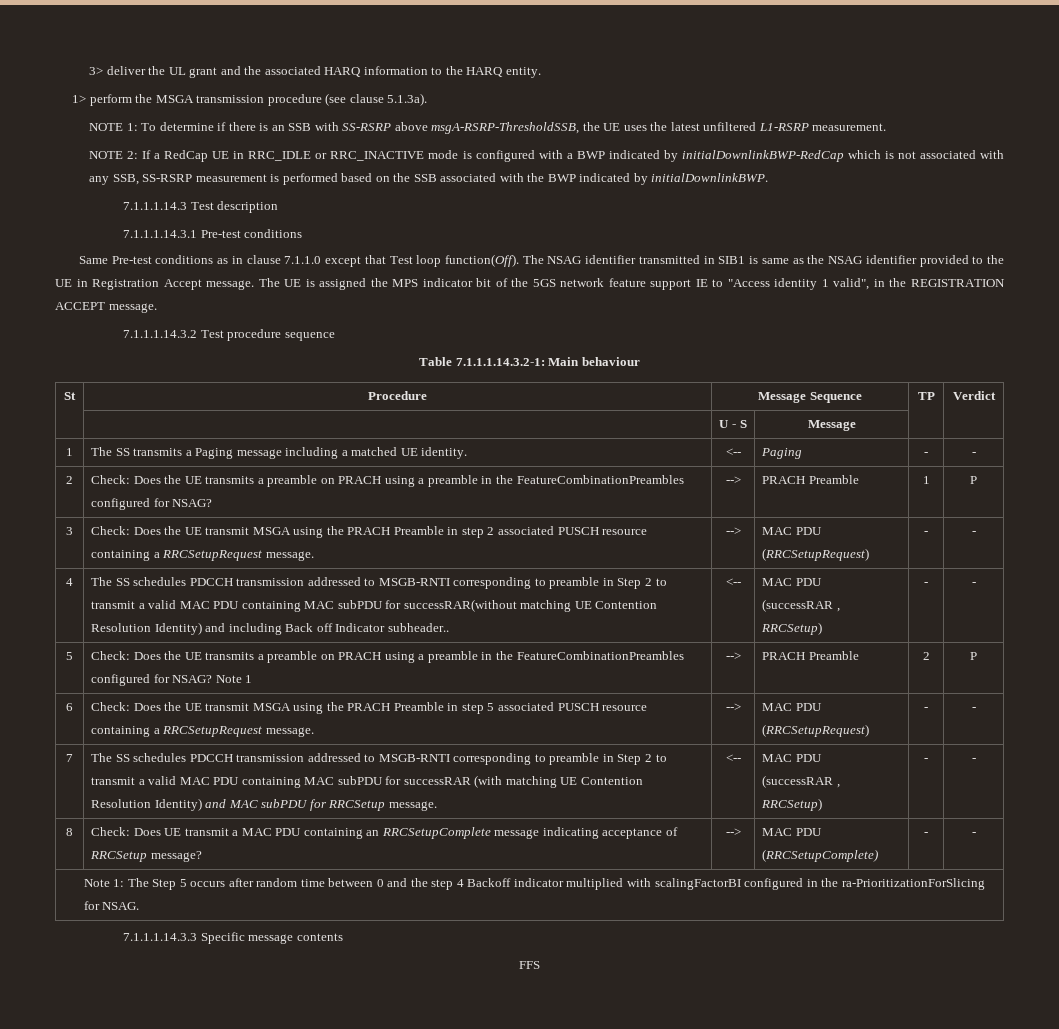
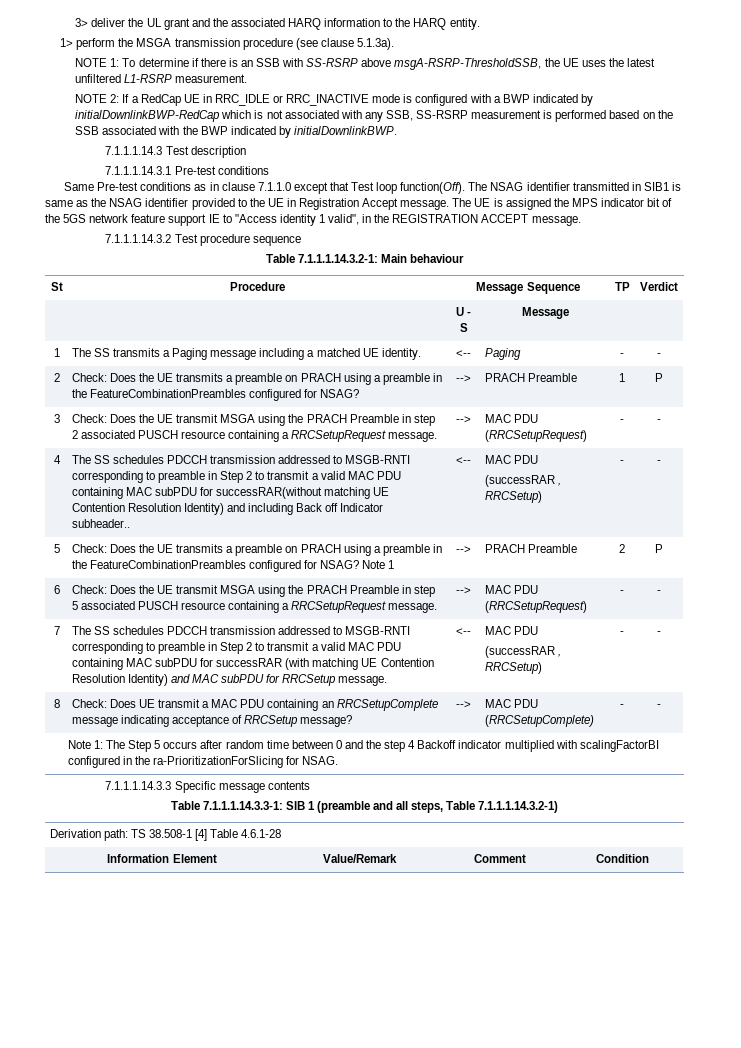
- FFS
+ Table 7.1.1.1.14.3.3-1: SIB 1 (preamble and all steps, Table 7.1.1.1.14.3.2-1)
+ Derivation path: TS 38.508-1 [4] Table 4.6.1-28
+ Information Element | Value/Remark | Comment | Condition

